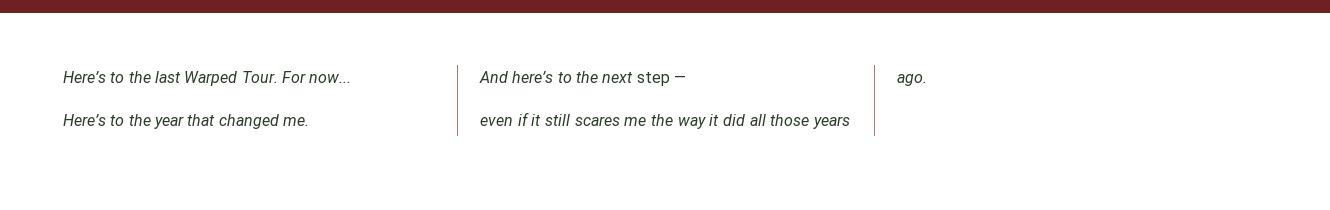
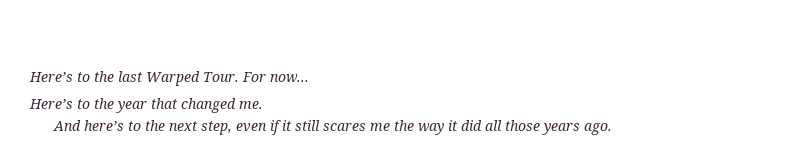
- And here’s to the next step —
- even if it still scares me the way it did all those years ago.
+ And here’s to the next step, even if it still scares me the way it did all those years ago.

